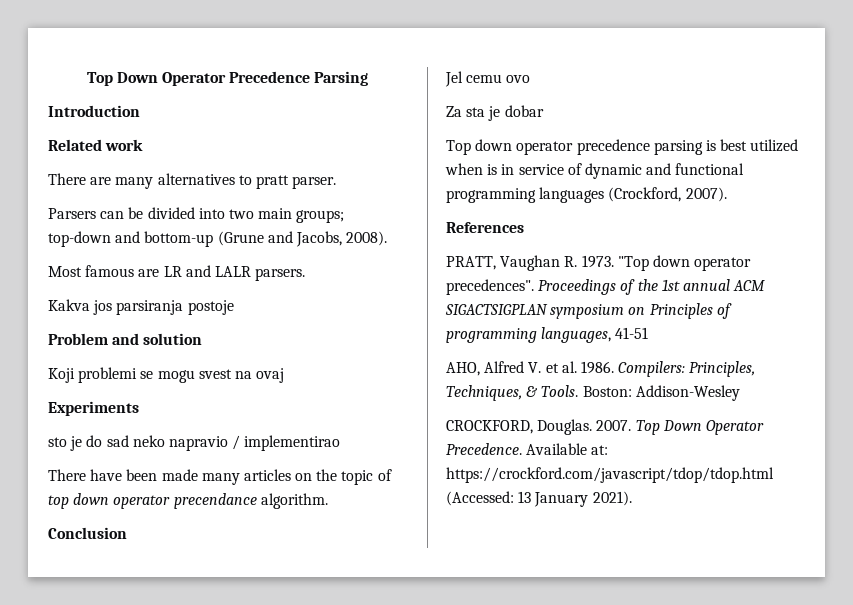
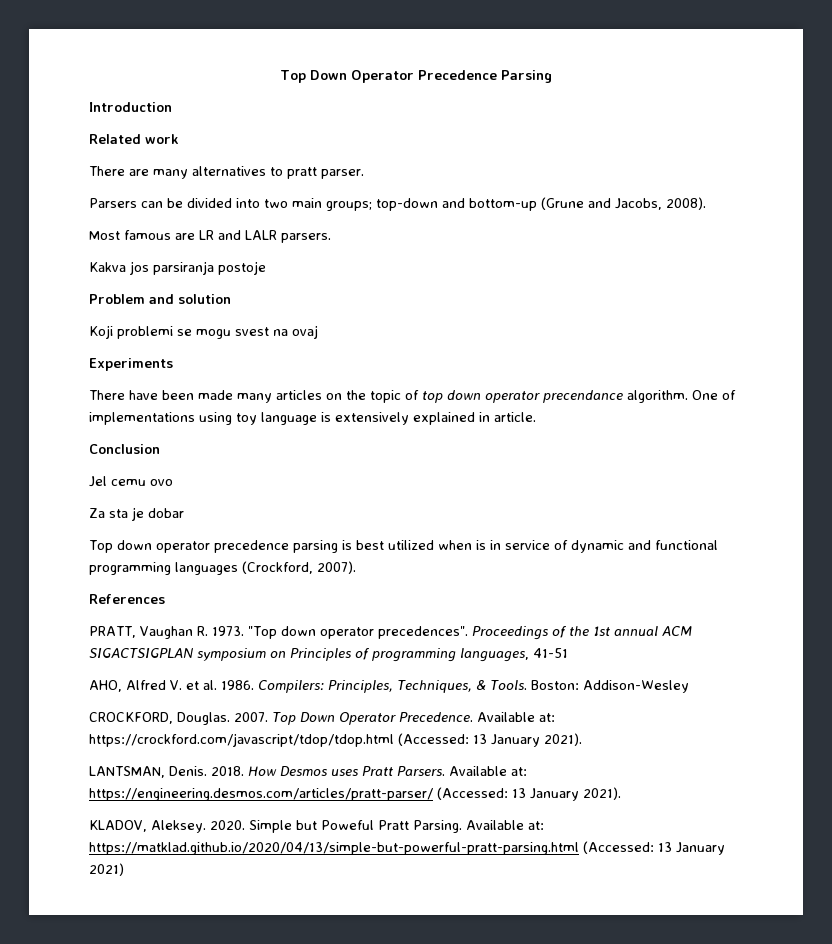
- sto je do sad neko napravio / implementirao
+ One of implementations using toy language is extensively explained in article.
+ LANTSMAN, Denis. 2018. How Desmos uses Pratt Parsers. Available at: https://engineering.desmos.com/articles/pratt-parser/ (Accessed: 13 January 2021).
+ KLADOV, Aleksey. 2020. Simple but Poweful Pratt Parsing. Available at: https://matklad.github.io/2020/04/13/simple-but-powerful-pratt-parsing.html (Accessed: 13 January 2021)

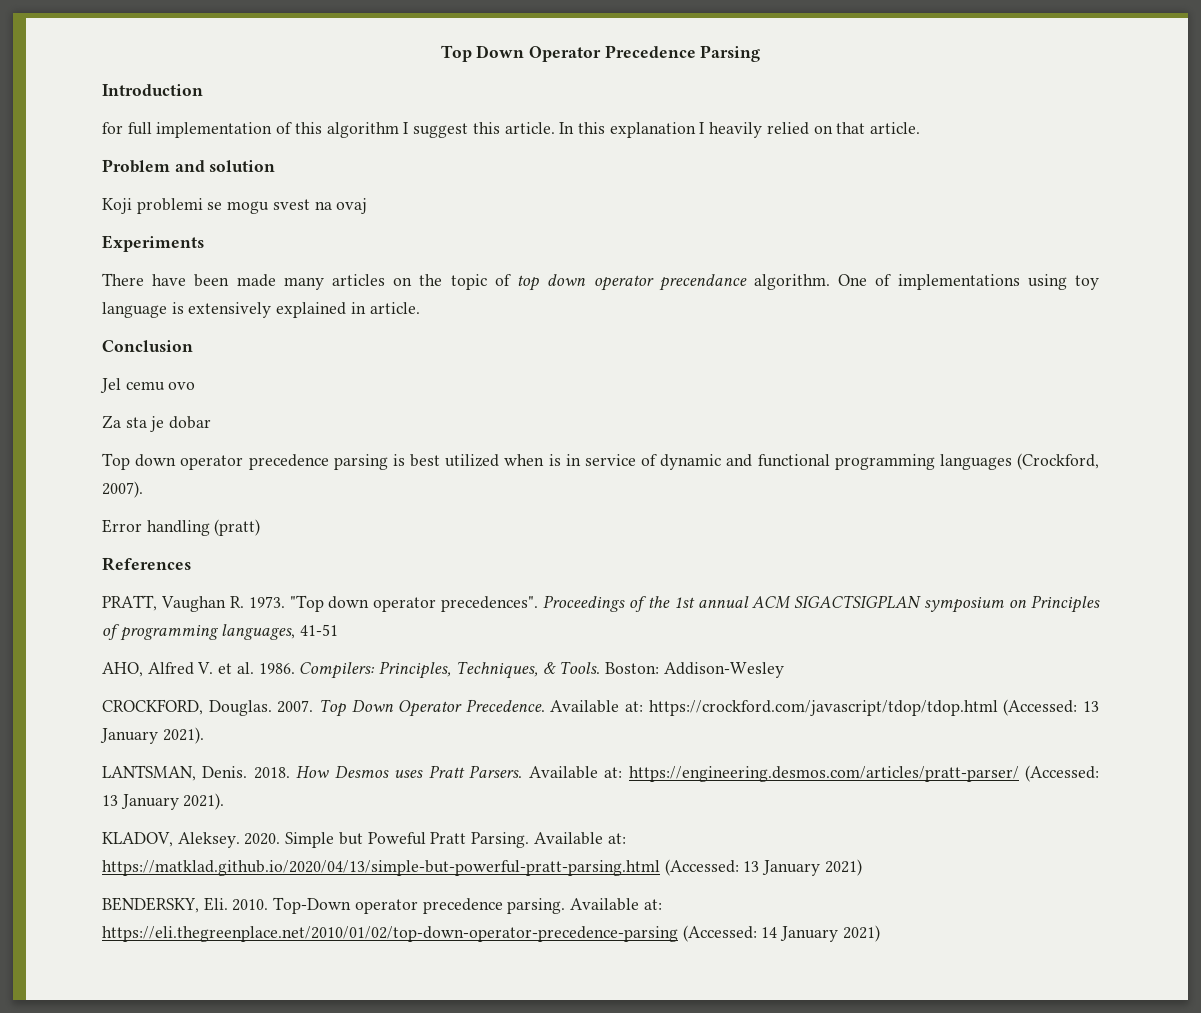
- Related work
- There are many alternatives to pratt parser.
- Parsers can be divided into two main groups; top-down and bottom-up (Grune and Jacobs, 2008).
- Most famous are LR and LALR parsers.
- Kakva jos parsiranja postoje
+ for full implementation of this algorithm I suggest this article. In this explanation I heavily relied on that article.
+ Error handling (pratt)
+ BENDERSKY, Eli. 2010. Top-Down operator precedence parsing. Available at: https://eli.thegreenplace.net/2010/01/02/top-down-operator-precedence-parsing (Accessed: 14 January 2021)

